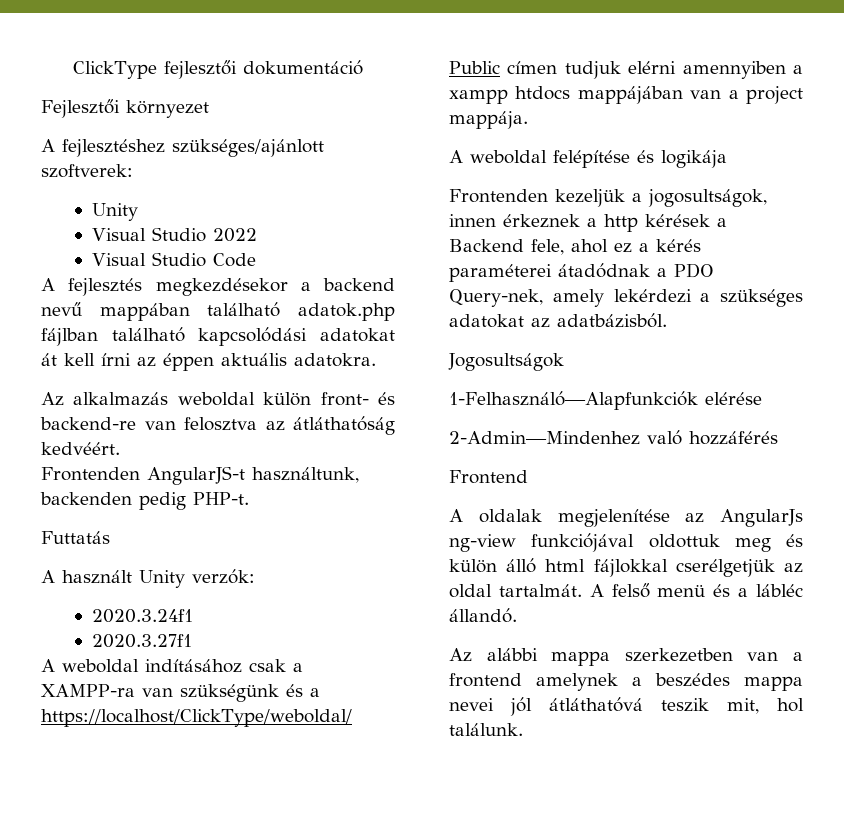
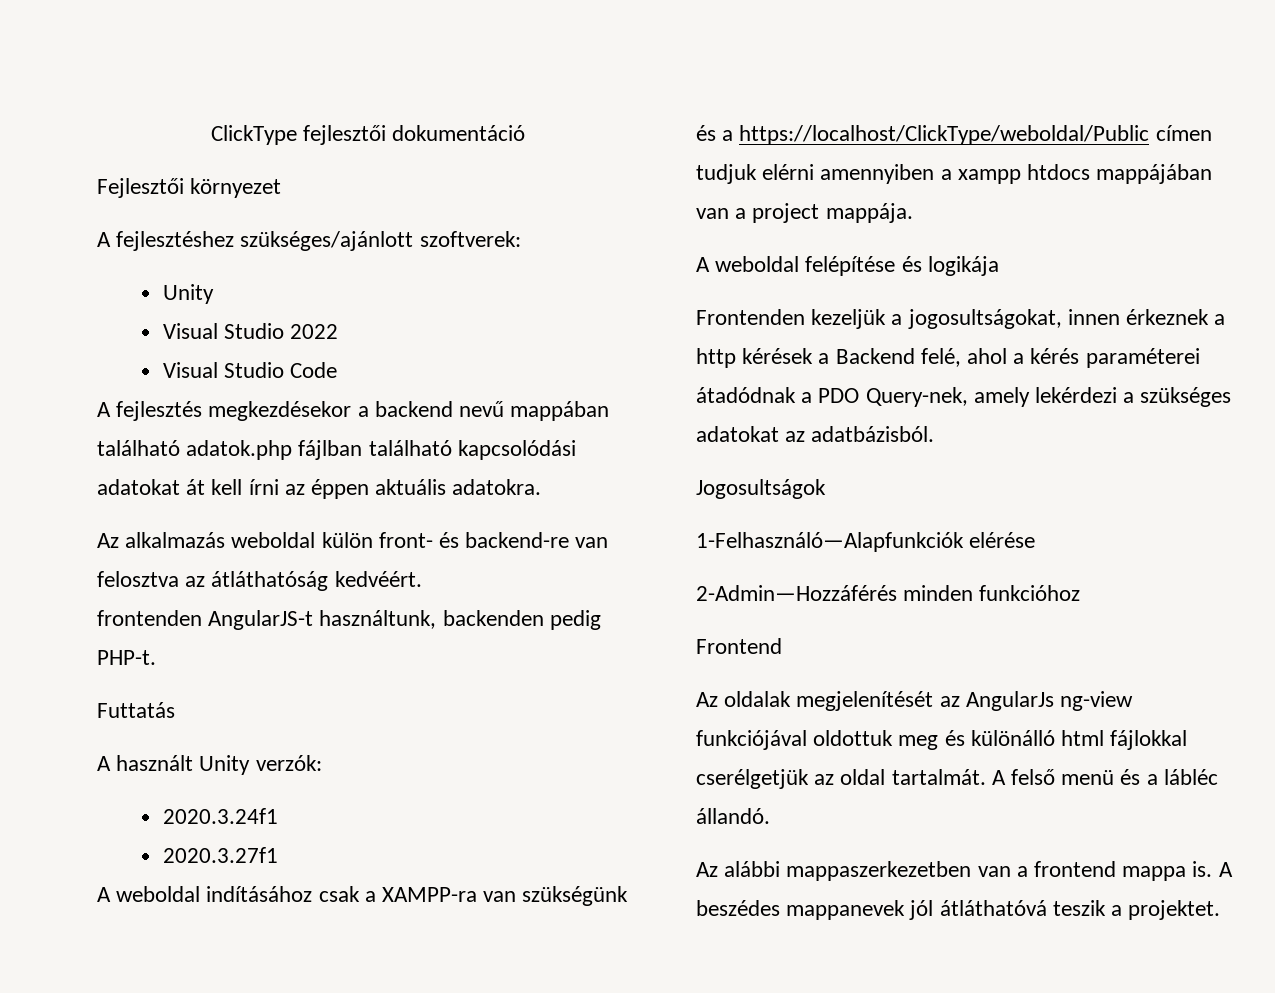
- Frontenden AngularJS-t használtunk, backenden pedig PHP-t.
+ frontenden AngularJS-t használtunk, backenden pedig PHP-t.
- Frontenden kezeljük a jogosultságok, innen érkeznek a http kérések a Backend fele, ahol ez a kérés paraméterei átadódnak a PDO Query-nek, amely lekérdezi a szükséges adatokat az adatbázisból.
+ Frontenden kezeljük a jogosultságokat, innen érkeznek a http kérések a Backend felé, ahol a kérés paraméterei átadódnak a PDO Query-nek, amely lekérdezi a szükséges adatokat az adatbázisból.
- 2-Admin—Mindenhez való hozzáférés
+ 2-Admin—Hozzáférés minden funkcióhoz
  Frontend
- A oldalak megjelenítése az AngularJs ng-view funkciójával oldottuk meg és külön álló html fájlokkal cserélgetjük az oldal tartalmát.
+ Az oldalak megjelenítését az AngularJs ng-view funkciójával oldottuk meg és különálló html fájlokkal cserélgetjük az oldal tartalmát.
- Az alábbi mappa szerkezetben van a frontend amelynek a beszédes mappa nevei jól átláthatóvá teszik mit, hol találunk.
+ Az alábbi mappaszerkezetben van a frontend mappa is. A beszédes mappanevek jól átláthatóvá teszik a projektet.

